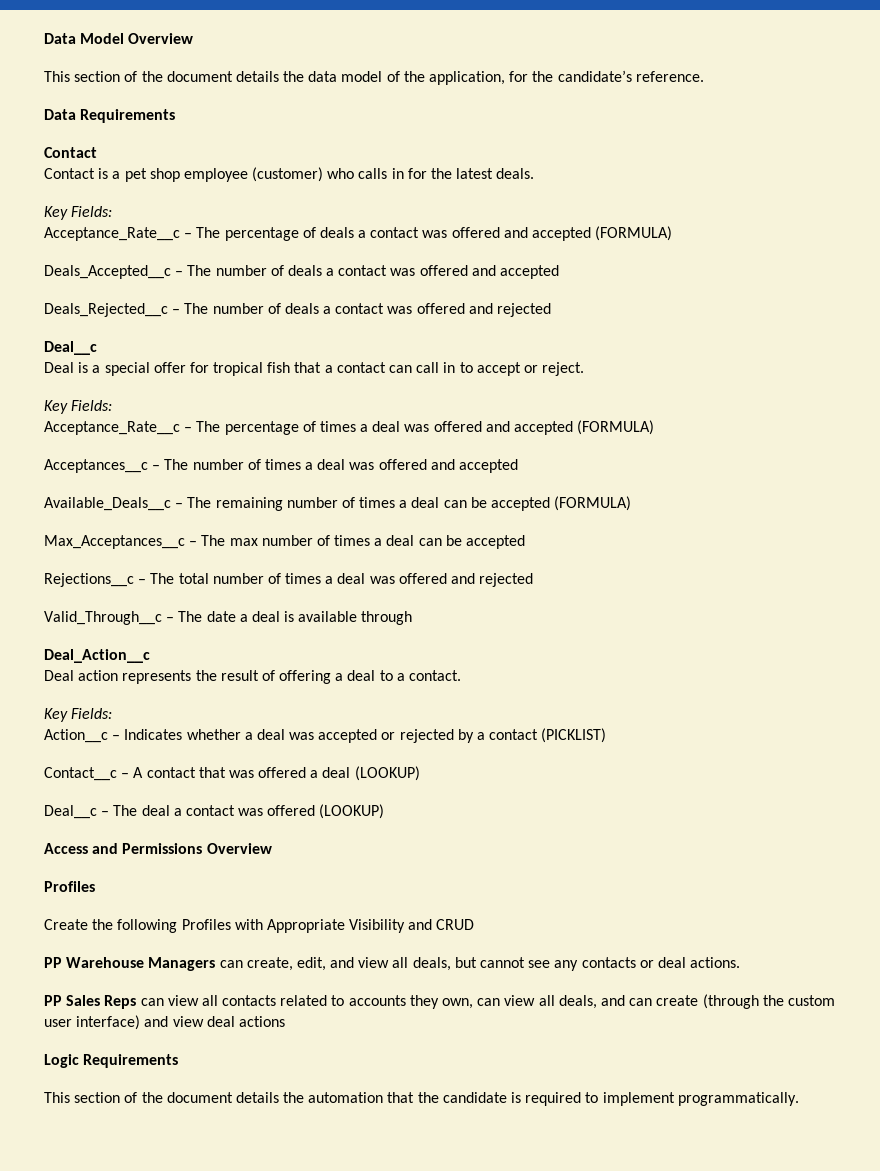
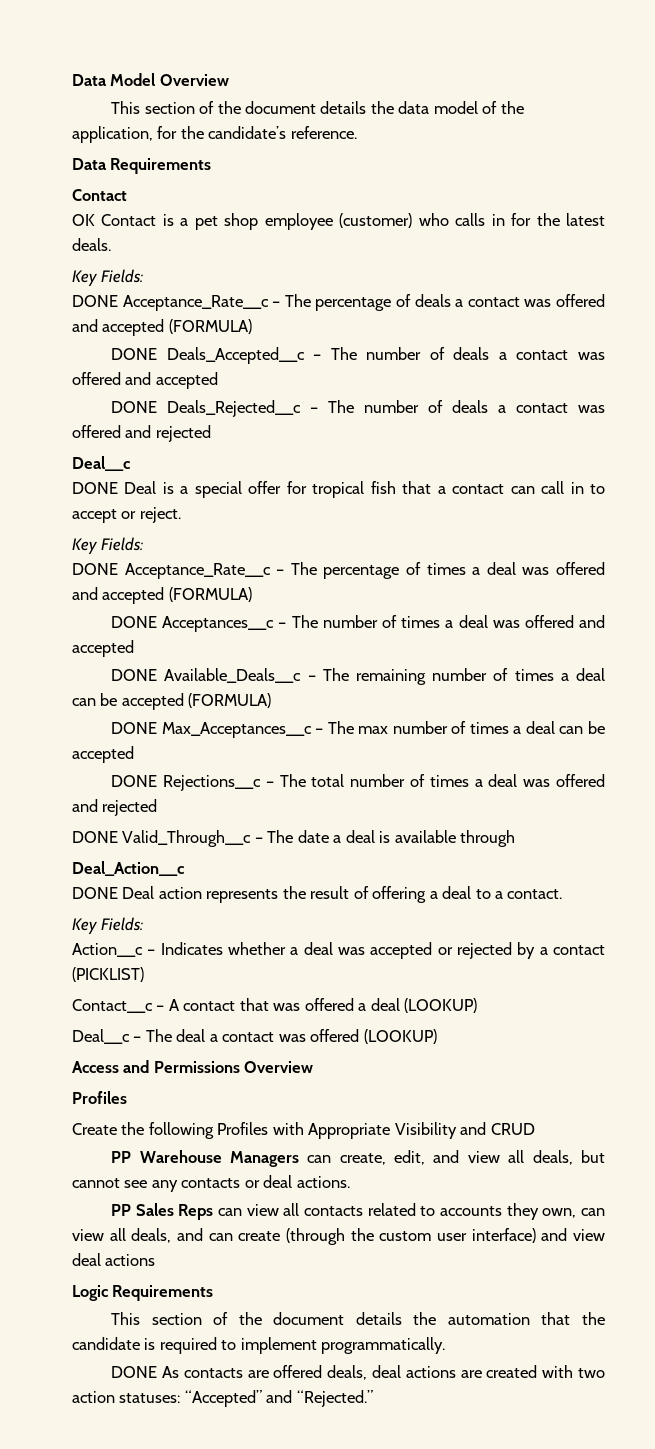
- Contact is a pet shop employee (customer) who calls in for the latest deals.
+ OK Contact is a pet shop employee (customer) who calls in for the latest deals.
- Acceptance_Rate__c – The percentage of deals a contact was offered and accepted (FORMULA)
+ DONE Acceptance_Rate__c – The percentage of deals a contact was offered and accepted (FORMULA)
- Deals_Accepted__c – The number of deals a contact was offered and accepted
+ DONE Deals_Accepted__c – The number of deals a contact was offered and accepted
- Deals_Rejected__c – The number of deals a contact was offered and rejected
+ DONE Deals_Rejected__c – The number of deals a contact was offered and rejected
- Deal is a special offer for tropical fish that a contact can call in to accept or reject.
+ DONE Deal is a special offer for tropical fish that a contact can call in to accept or reject.
- Acceptance_Rate__c – The percentage of times a deal was offered and accepted (FORMULA)
+ DONE Acceptance_Rate__c – The percentage of times a deal was offered and accepted (FORMULA)
- Acceptances__c – The number of times a deal was offered and accepted
+ DONE Acceptances__c – The number of times a deal was offered and accepted
- Available_Deals__c – The remaining number of times a deal can be accepted (FORMULA)
+ DONE Available_Deals__c – The remaining number of times a deal can be accepted (FORMULA)
- Max_Acceptances__c – The max number of times a deal can be accepted
+ DONE Max_Acceptances__c – The max number of times a deal can be accepted
- Rejections__c – The total number of times a deal was offered and rejected
+ DONE Rejections__c – The total number of times a deal was offered and rejected
- Valid_Through__c – The date a deal is available through
+ DONE Valid_Through__c – The date a deal is available through
- Deal action represents the result of offering a deal to a contact.
+ DONE Deal action represents the result of offering a deal to a contact.
+ DONE As contacts are offered deals, deal actions are created with two action statuses: “Accepted” and “Rejected.”

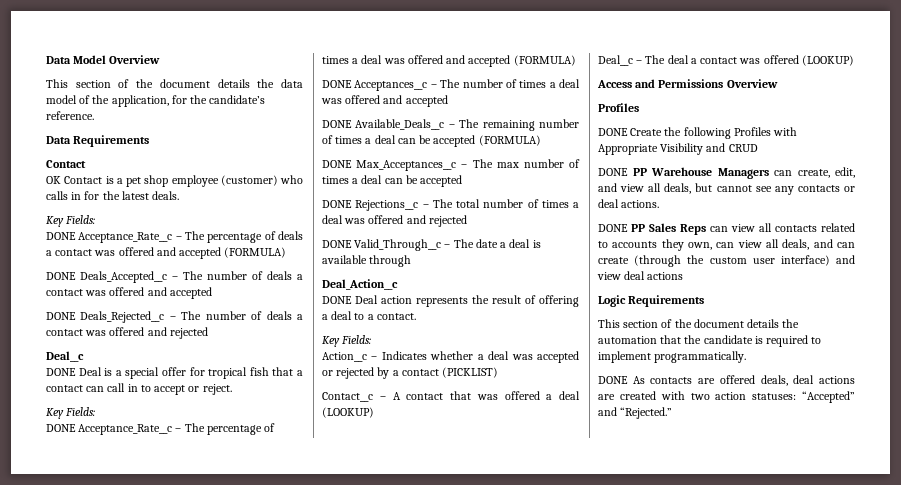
- Create the following Profiles with Appropriate Visibility and CRUD
+ DONE Create the following Profiles with Appropriate Visibility and CRUD
- PP Warehouse Managers can create, edit, and view all deals, but cannot see any contacts or deal actions.
+ DONE PP Warehouse Managers can create, edit, and view all deals, but cannot see any contacts or deal actions.
- PP Sales Reps can view all contacts related to accounts they own, can view all deals, and can create (through the custom user interface) and view deal actions
+ DONE PP Sales Reps can view all contacts related to accounts they own, can view all deals, and can create (through the custom user interface) and view deal actions

